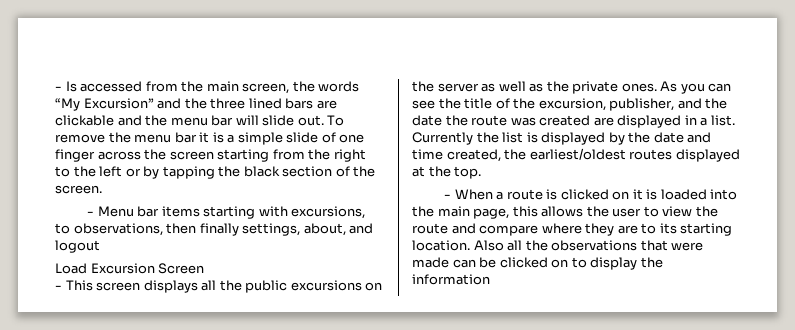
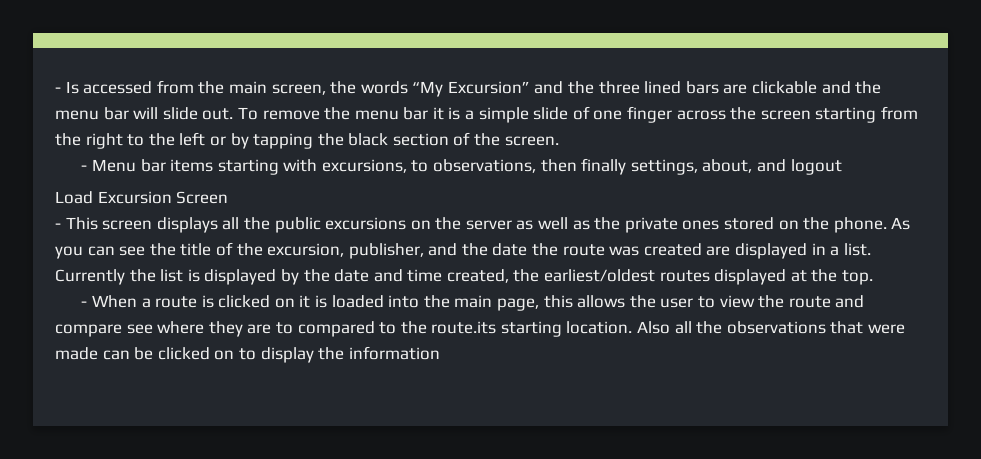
- - This screen displays all the public excursions on the server as well as the private ones.
+ - This screen displays all the public excursions on the server as well as the private ones stored on the phone.
- - When a route is clicked on it is loaded into the main page, this allows the user to view the route and compare where they are to its starting location.
+ - When a route is clicked on it is loaded into the main page, this allows the user to view the route and compare see where they are to compared to the route.its starting location.

